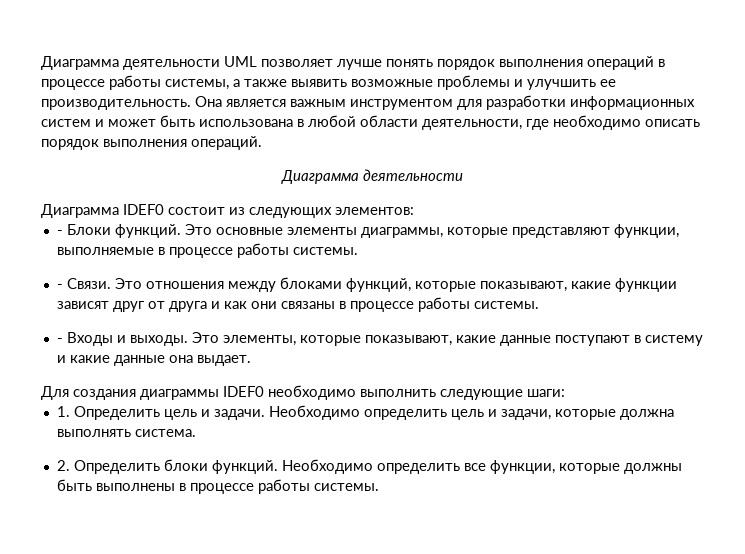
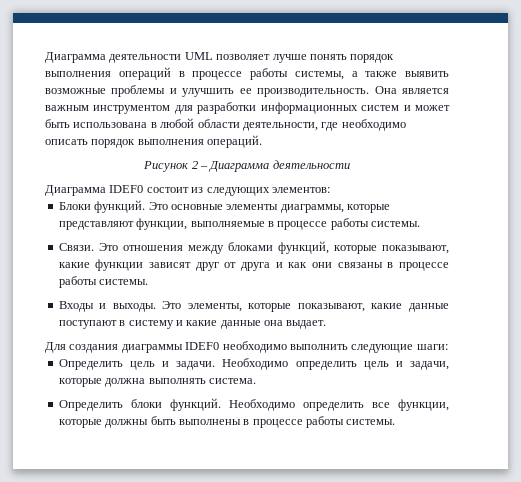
  Она является важным инструментом для разработки информационных систем и может быть использована в любой области деятельности, где необходимо описать порядок выполнения операций.
- Диаграмма деятельности
+ Рисунок 2 – Диаграмма деятельности
- - Блоки функций.
+ Блоки функций.
- - Связи.
+ Связи.
- - Входы и выходы.
+ Входы и выходы.
- 1. Определить цель и задачи.
+ Определить цель и задачи.
- 2. Определить блоки функций.
+ Определить блоки функций.

